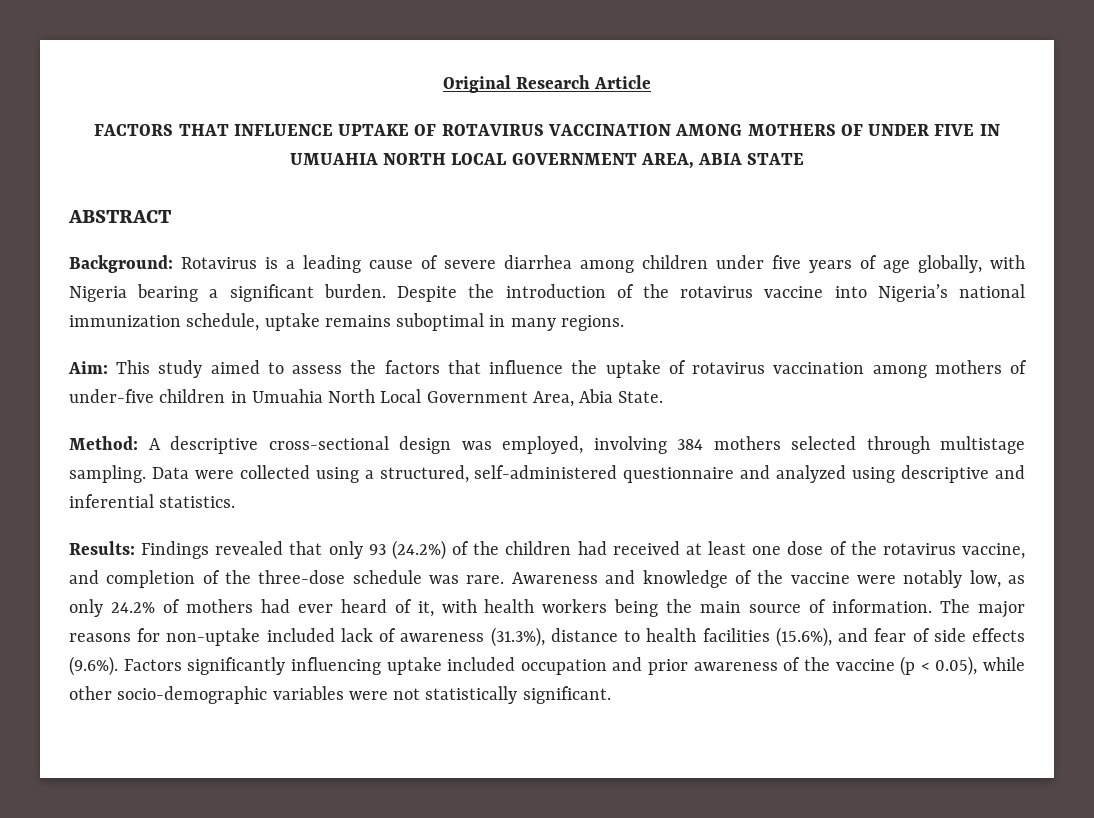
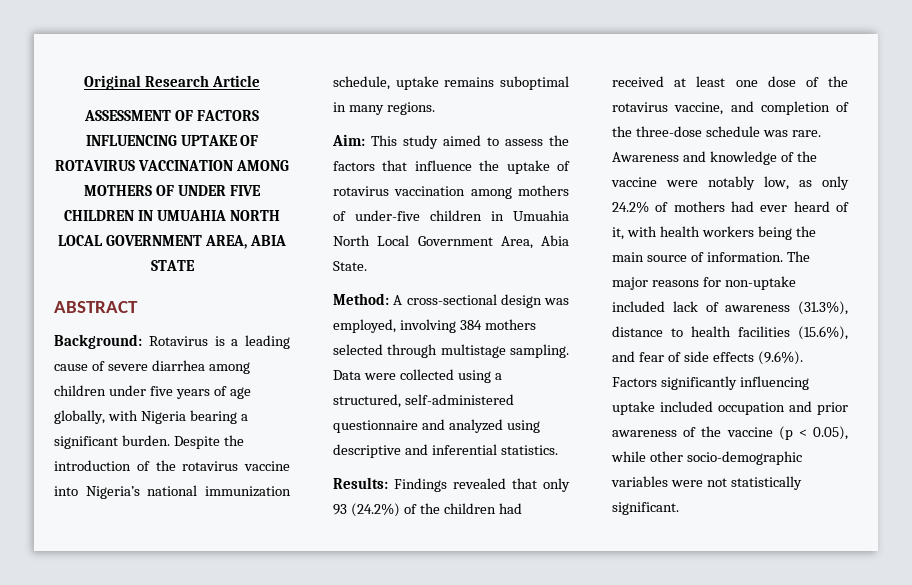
- FACTORS THAT INFLUENCE UPTAKE OF ROTAVIRUS VACCINATION AMONG MOTHERS OF UNDER FIVE IN UMUAHIA NORTH LOCAL GOVERNMENT AREA, ABIA STATE
+ ASSESSMENT OF FACTORS INFLUENCING UPTAKE OF ROTAVIRUS VACCINATION AMONG MOTHERS OF UNDER FIVE CHILDREN IN UMUAHIA NORTH LOCAL GOVERNMENT AREA, ABIA STATE
- Method: A descriptive cross-sectional design was employed, involving 384 mothers selected through multistage sampling.
+ Method: A cross-sectional design was employed, involving 384 mothers selected through multistage sampling.

